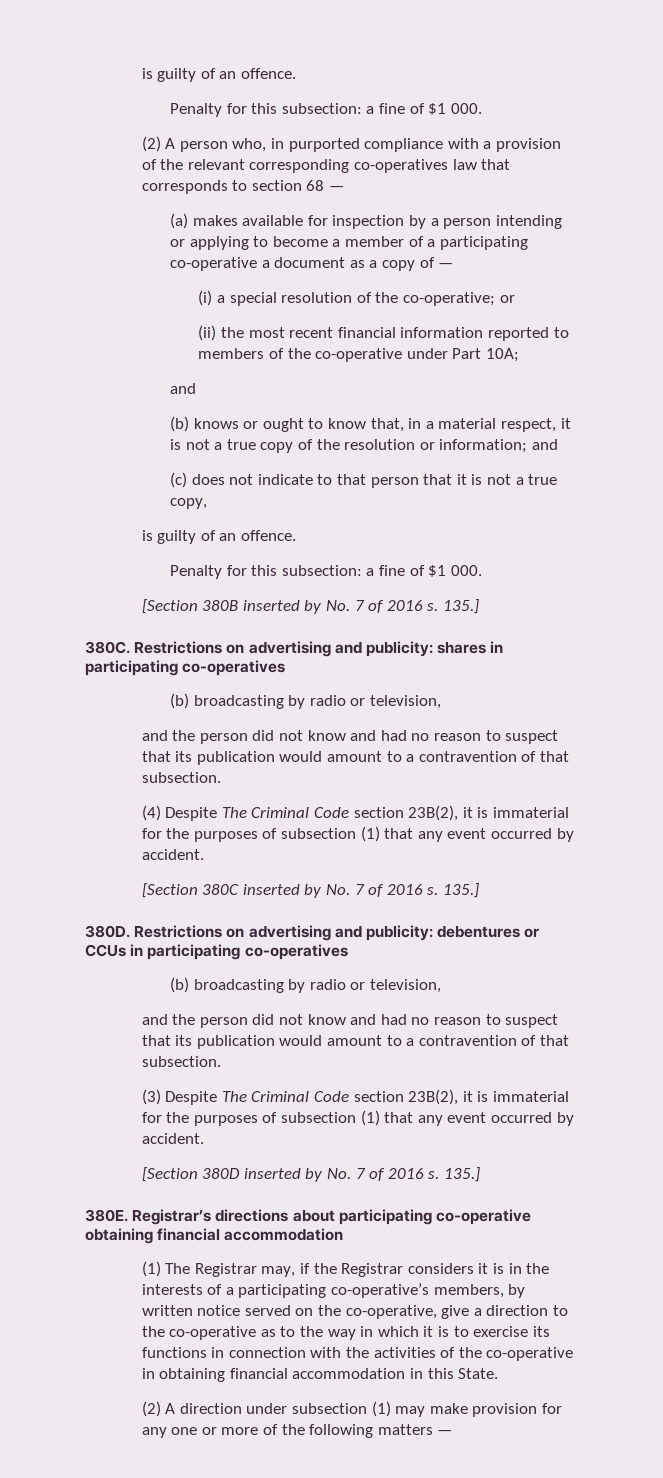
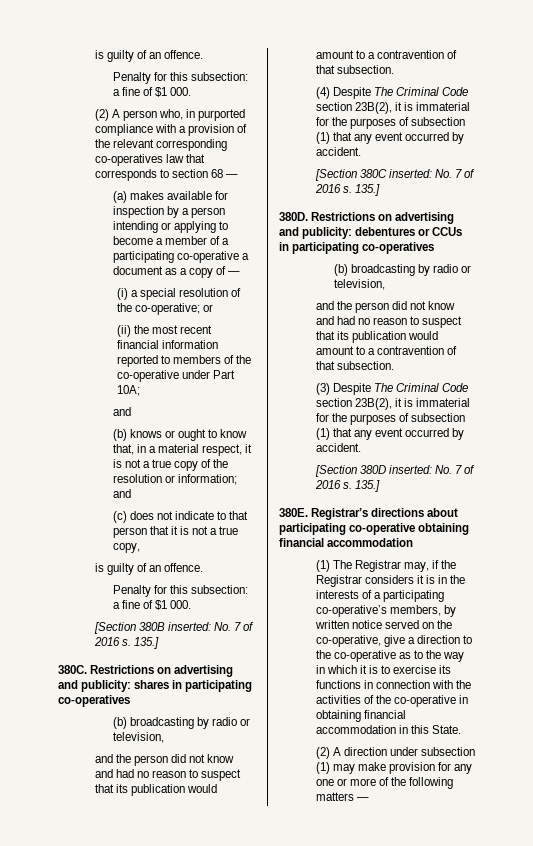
- [Section 380B inserted by No. 7 of 2016 s.
+ [Section 380B inserted: No. 7 of 2016 s.
- [Section 380C inserted by No. 7 of 2016 s.
+ [Section 380C inserted: No. 7 of 2016 s.
- [Section 380D inserted by No. 7 of 2016 s.
+ [Section 380D inserted: No. 7 of 2016 s.

